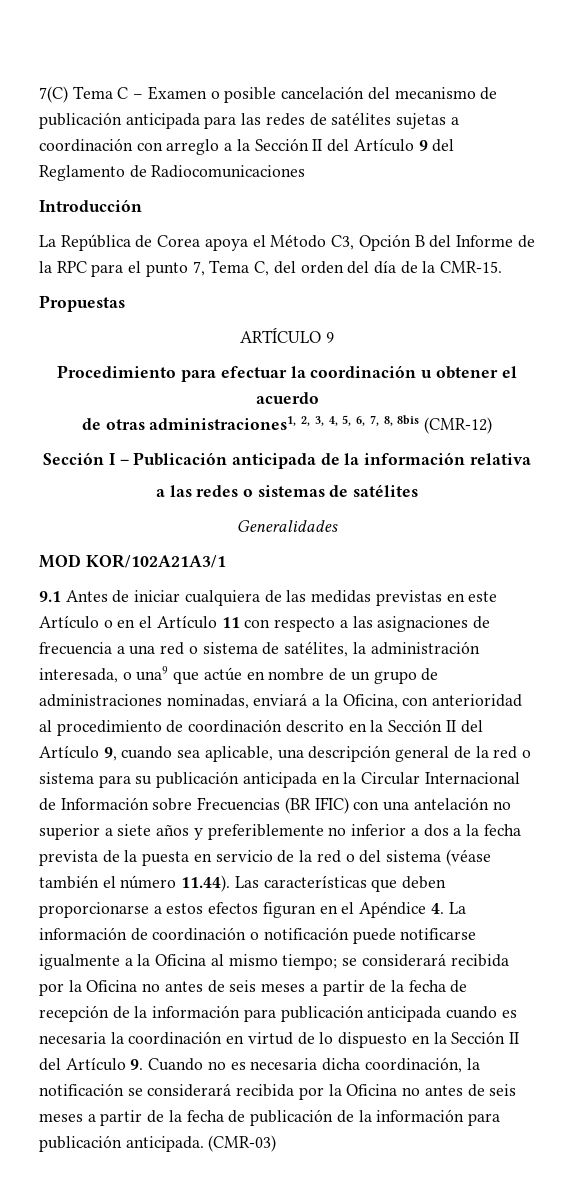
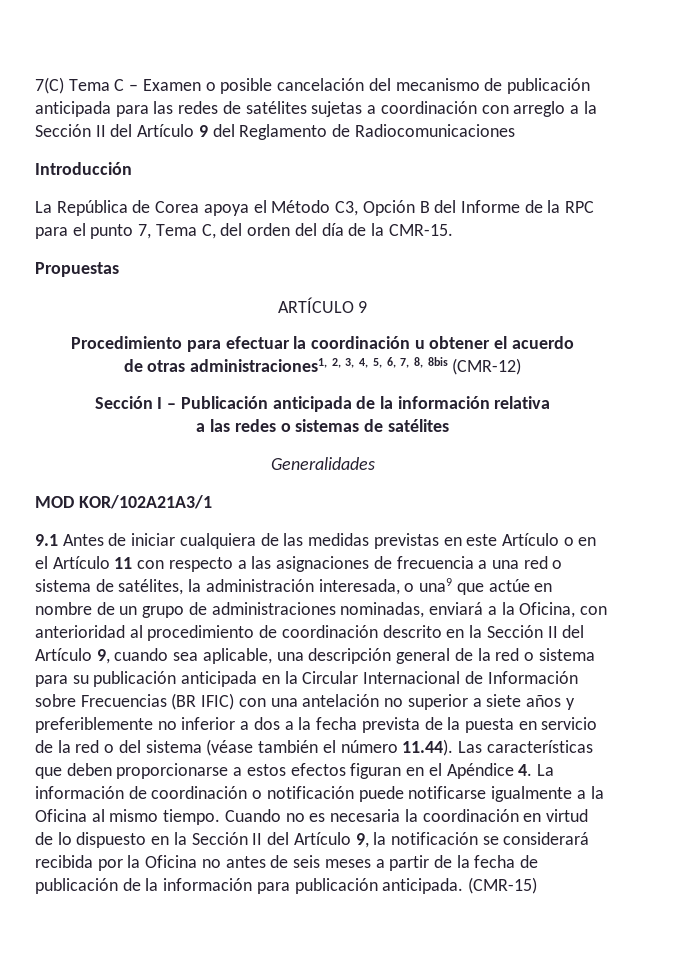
- 9.1 Antes de iniciar cualquiera de las medidas previstas en este Artículo o en el Artículo 11 con respecto a las asignaciones de frecuencia a una red o sistema de satélites, la administración interesada, o una9 que actúe en nombre de un grupo de administraciones nominadas, enviará a la Oficina, con anterioridad al procedimiento de coordinación descrito en la Sección II del Artículo 9, cuando sea aplicable, una descripción general de la red o sistema para su publicación anticipada en la Circular Internacional de Información sobre Frecuencias (BR IFIC) con una antelación no superior a siete años y preferiblemente no inferior a dos a la fecha prevista de la puesta en servicio de la red o del sistema (véase también el número 11.44). Las características que deben proporcionarse a estos efectos figuran en el Apéndice 4. La información de coordinación o notificación puede notificarse igualmente a la Oficina al mismo tiempo; se considerará recibida por la Oficina no antes de seis meses a partir de la fecha de recepción de la información para publicación anticipada cuando es necesaria la coordinación en virtud de lo dispuesto en la Sección II del Artículo 9. Cuando no es necesaria dicha coordinación, la notificación se considerará recibida por la Oficina no antes de seis meses a partir de la fecha de publicación de la información para publicación anticipada.
+ 9.1 Antes de iniciar cualquiera de las medidas previstas en este Artículo o en el Artículo 11 con respecto a las asignaciones de frecuencia a una red o sistema de satélites, la administración interesada, o una9 que actúe en nombre de un grupo de administraciones nominadas, enviará a la Oficina, con anterioridad al procedimiento de coordinación descrito en la Sección II del Artículo 9, cuando sea aplicable, una descripción general de la red o sistema para su publicación anticipada en la Circular Internacional de Información sobre Frecuencias (BR IFIC) con una antelación no superior a siete años y preferiblemente no inferior a dos a la fecha prevista de la puesta en servicio de la red o del sistema (véase también el número 11.44). Las características que deben proporcionarse a estos efectos figuran en el Apéndice 4. La información de coordinación o notificación puede notificarse igualmente a la Oficina al mismo tiempo. Cuando no es necesaria la coordinación en virtud de lo dispuesto en la Sección II del Artículo 9, la notificación se considerará recibida por la Oficina no antes de seis meses a partir de la fecha de publicación de la información para publicación anticipada.
- (CMR-03)
+ (CMR-15)

